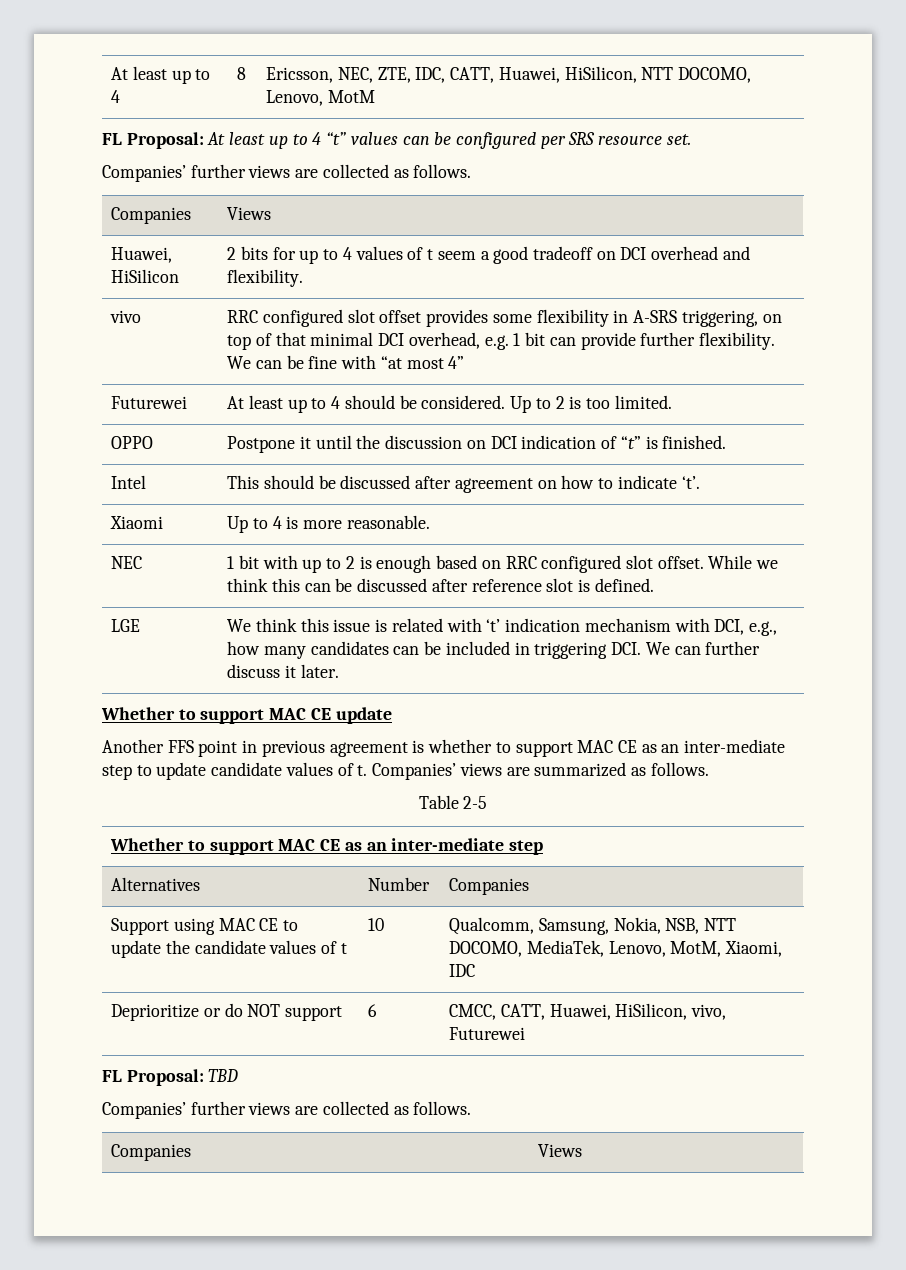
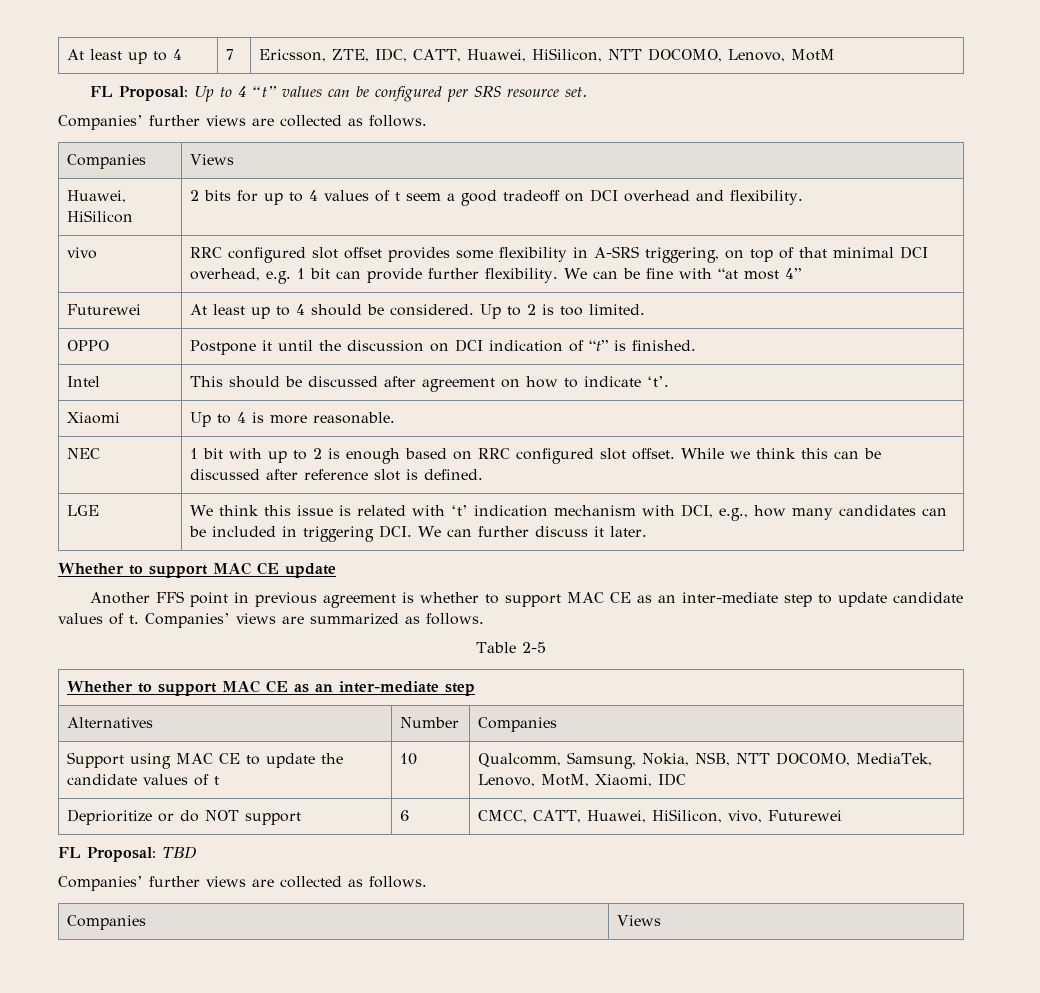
- At least up to 4 | 8 | Ericsson, NEC, ZTE, IDC, CATT, Huawei, HiSilicon, NTT DOCOMO, Lenovo, MotM
+ At least up to 4 | 7 | Ericsson, ZTE, IDC, CATT, Huawei, HiSilicon, NTT DOCOMO, Lenovo, MotM
- FL Proposal: At least up to 4 “t” values can be configured per SRS resource set.
+ FL Proposal: Up to 4 “t” values can be configured per SRS resource set.

